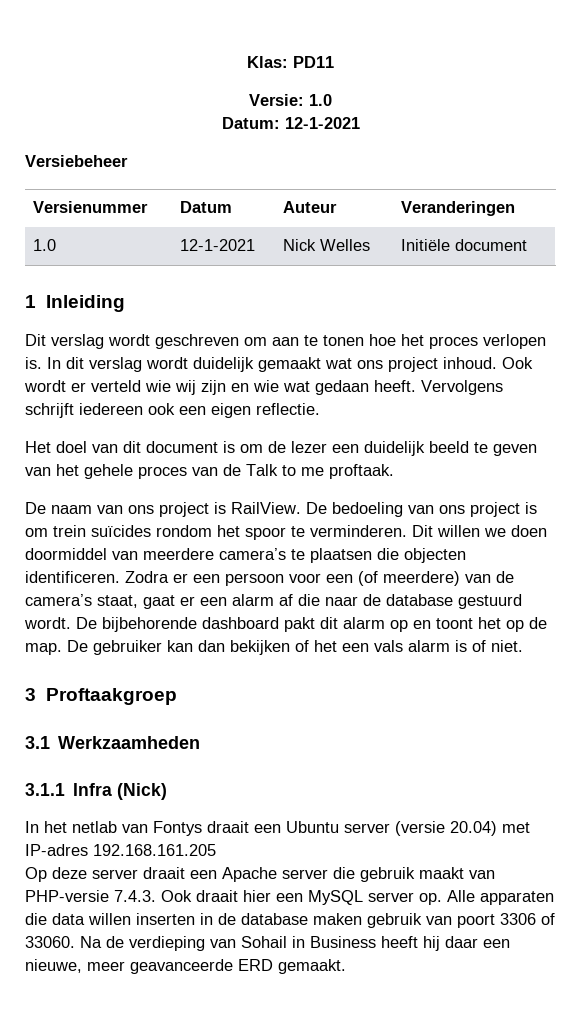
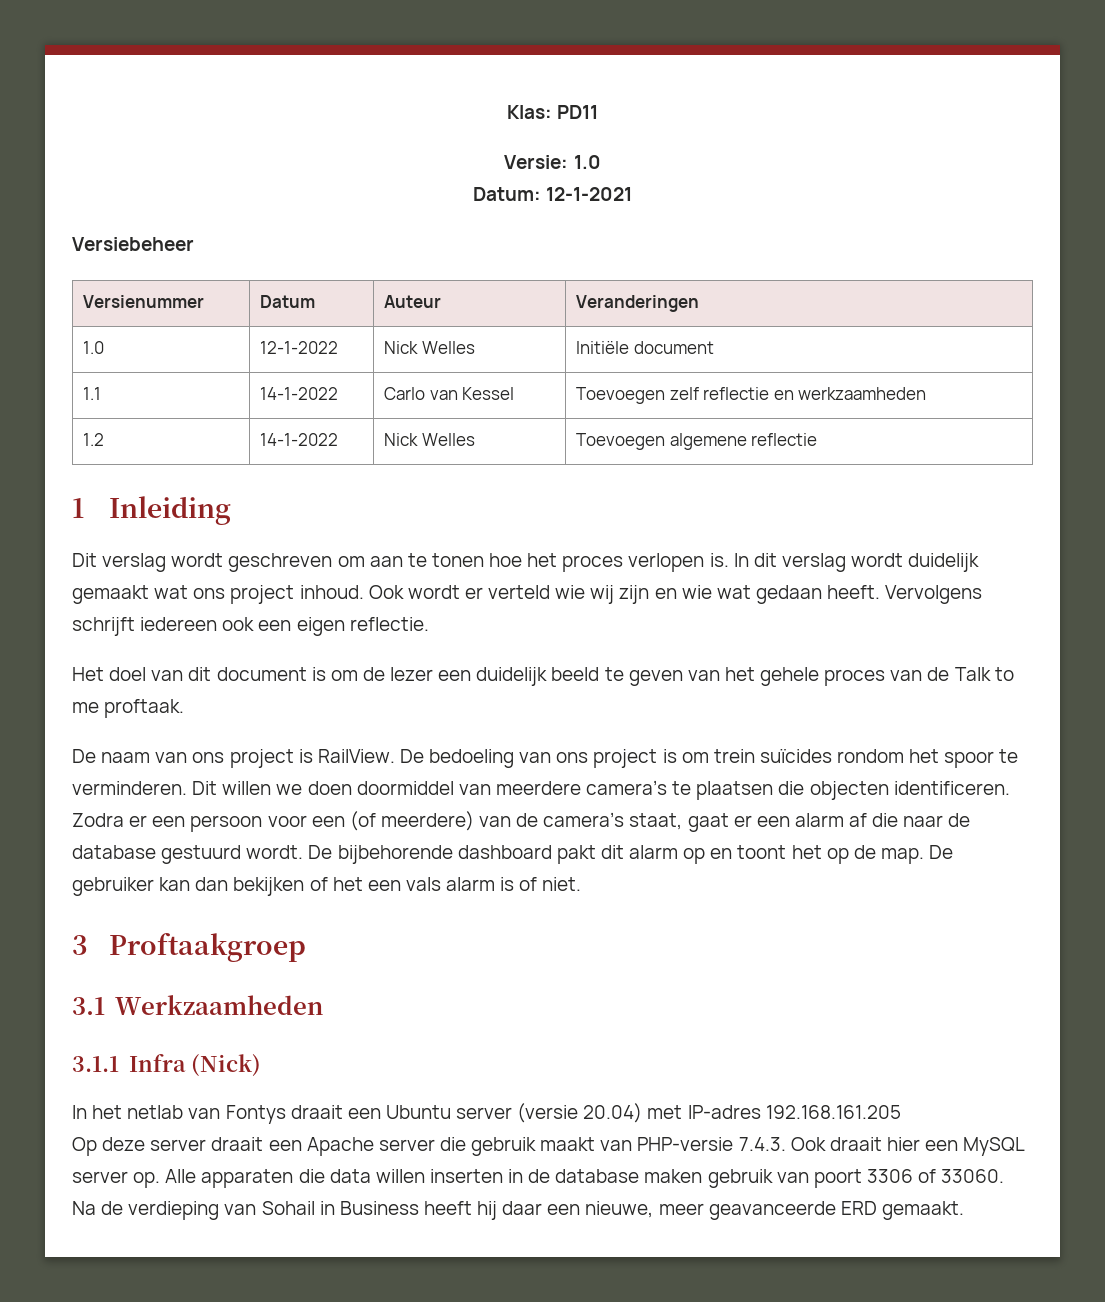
- 1.0 | 12-1-2021 | Nick Welles | Initiële document
+ 1.0 | 12-1-2022 | Nick Welles | Initiële document
+ 1.1 | 14-1-2022 | Carlo van Kessel | Toevoegen zelf reflectie en werkzaamheden
+ 1.2 | 14-1-2022 | Nick Welles | Toevoegen algemene reflectie

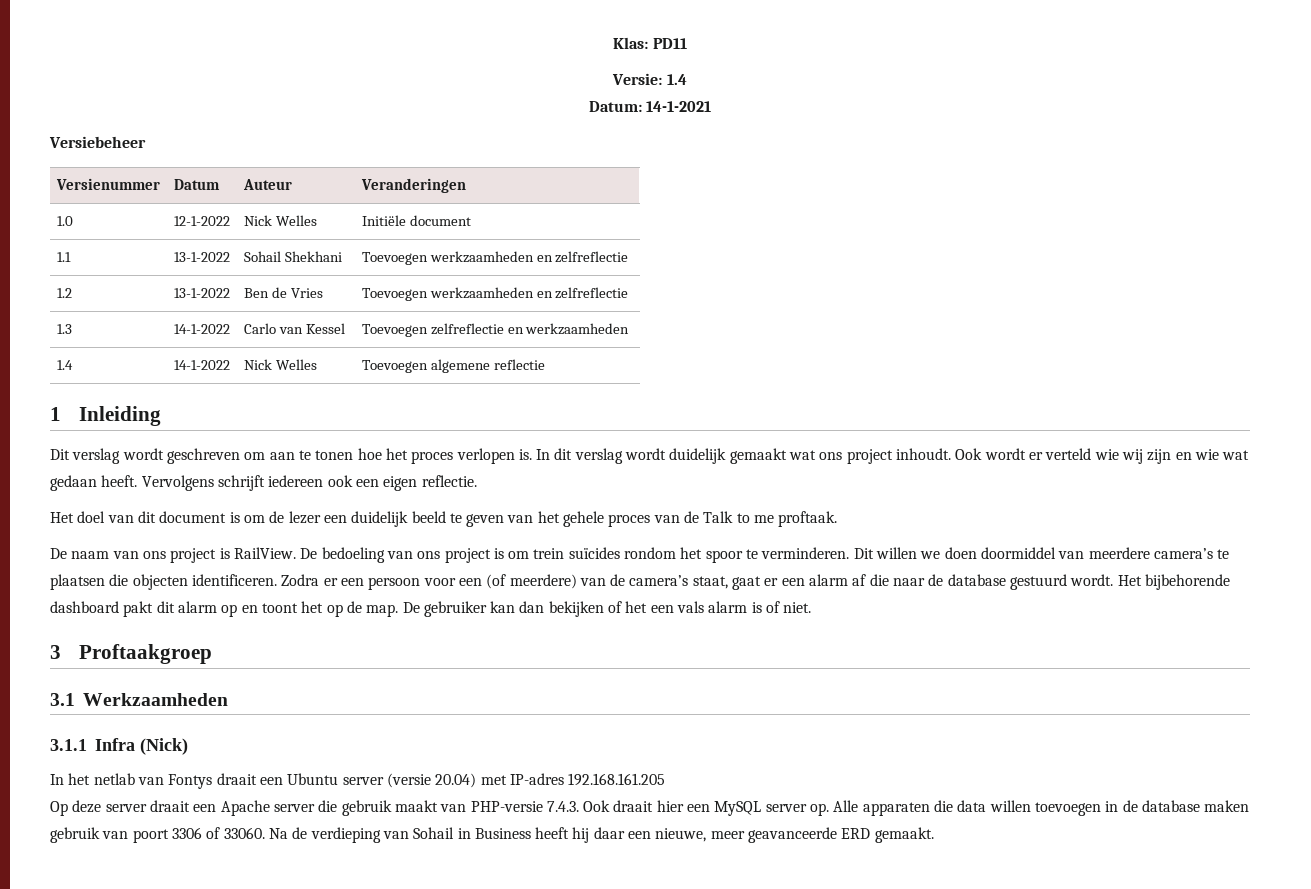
- Versie: 1.0
+ Versie: 1.4
- Datum: 12-1-2021
+ Datum: 14-1-2021
- 1.1 | 14-1-2022 | Carlo van Kessel | Toevoegen zelf reflectie en werkzaamheden
+ 1.1 | 13-1-2022 | Sohail Shekhani | Toevoegen werkzaamheden en zelfreflectie
+ 1.2 | 13-1-2022 | Ben de Vries | Toevoegen werkzaamheden en zelfreflectie
+ 1.3 | 14-1-2022 | Carlo van Kessel | Toevoegen zelfreflectie en werkzaamheden
- 1.2 | 14-1-2022 | Nick Welles | Toevoegen algemene reflectie
+ 1.4 | 14-1-2022 | Nick Welles | Toevoegen algemene reflectie
- In dit verslag wordt duidelijk gemaakt wat ons project inhoud.
+ In dit verslag wordt duidelijk gemaakt wat ons project inhoudt.
- De bijbehorende dashboard pakt dit alarm op en toont het op de map.
+ Het bijbehorende dashboard pakt dit alarm op en toont het op de map.
- Op deze server draait een Apache server die gebruik maakt van PHP-versie 7.4.3. Ook draait hier een MySQL server op. Alle apparaten die data willen inserten in de database maken gebruik van poort 3306 of 33060.
+ Op deze server draait een Apache server die gebruik maakt van PHP-versie 7.4.3. Ook draait hier een MySQL server op. Alle apparaten die data willen toevoegen in de database maken gebruik van poort 3306 of 33060.

